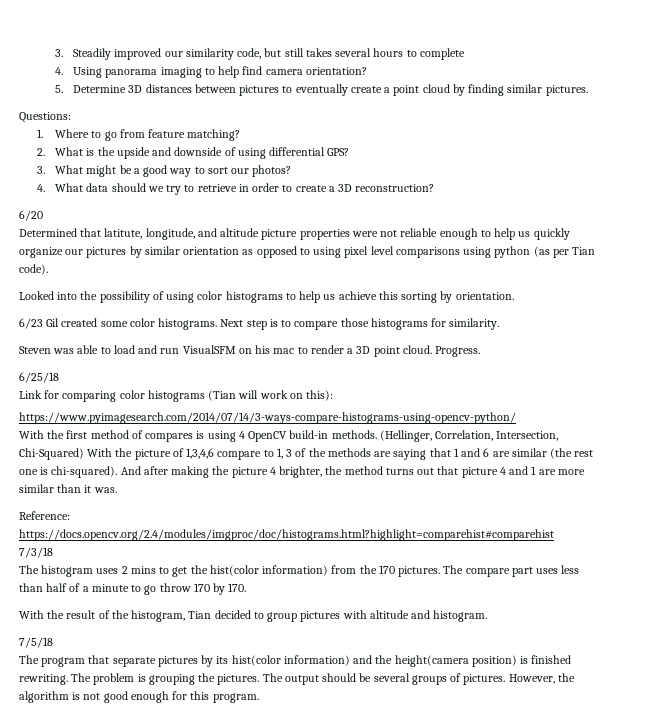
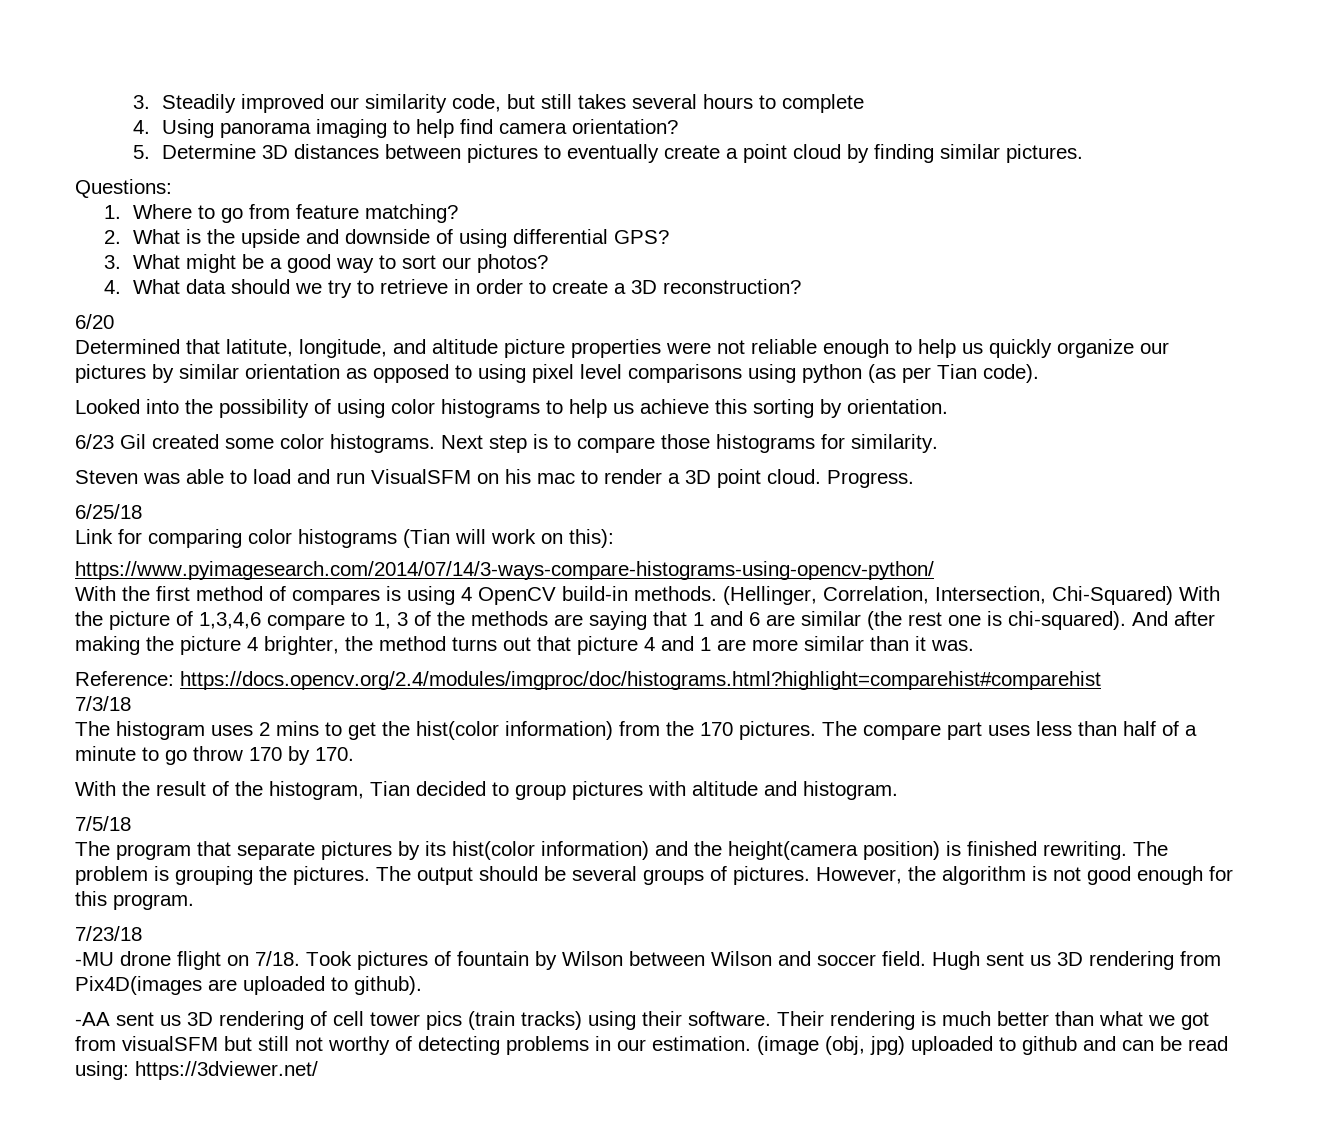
+ 7/23/18
+ -MU drone flight on 7/18. Took pictures of fountain by Wilson between Wilson and soccer field. Hugh sent us 3D rendering from Pix4D(images are uploaded to github).
+ -AA sent us 3D rendering of cell tower pics (train tracks) using their software. Their rendering is much better than what we got from visualSFM but still not worthy of detecting problems in our estimation. (image (obj, jpg) uploaded to github and can be read using: https://3dviewer.net/

